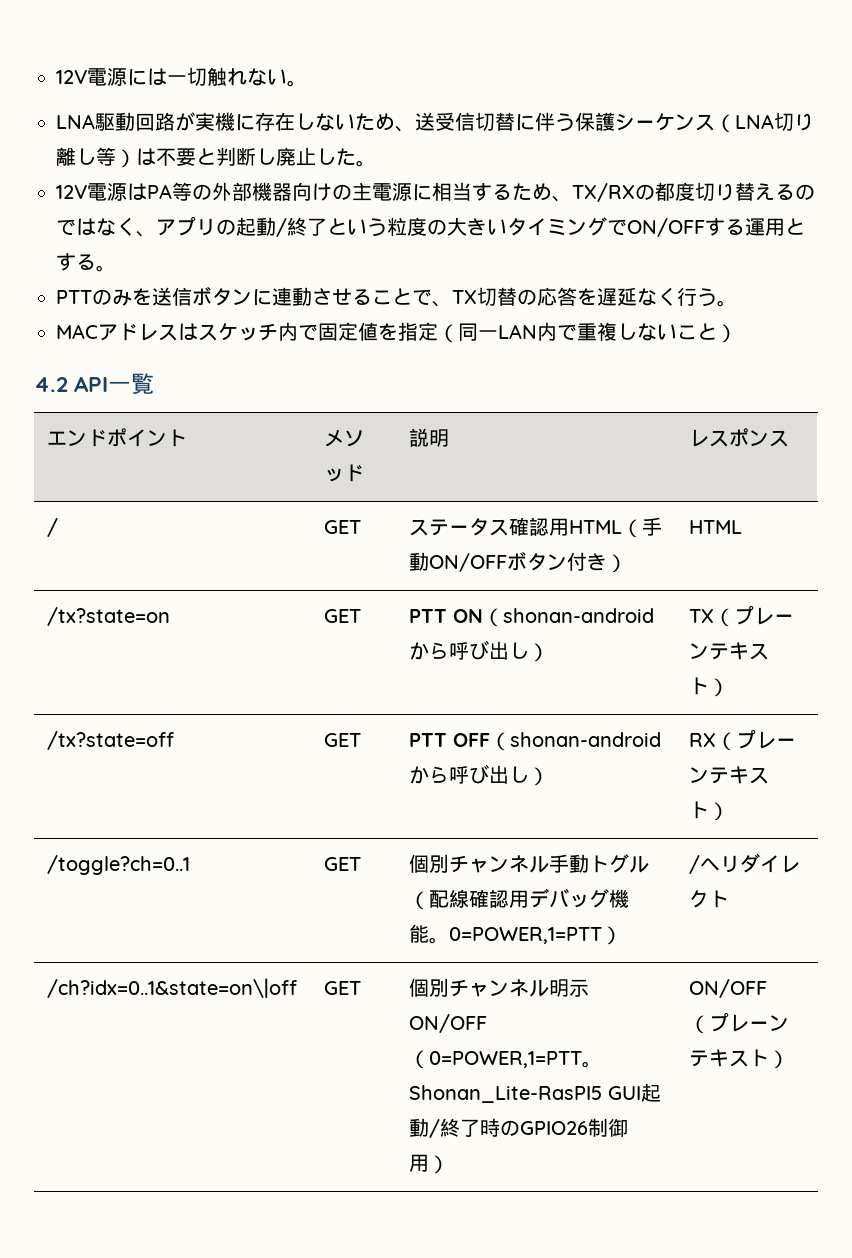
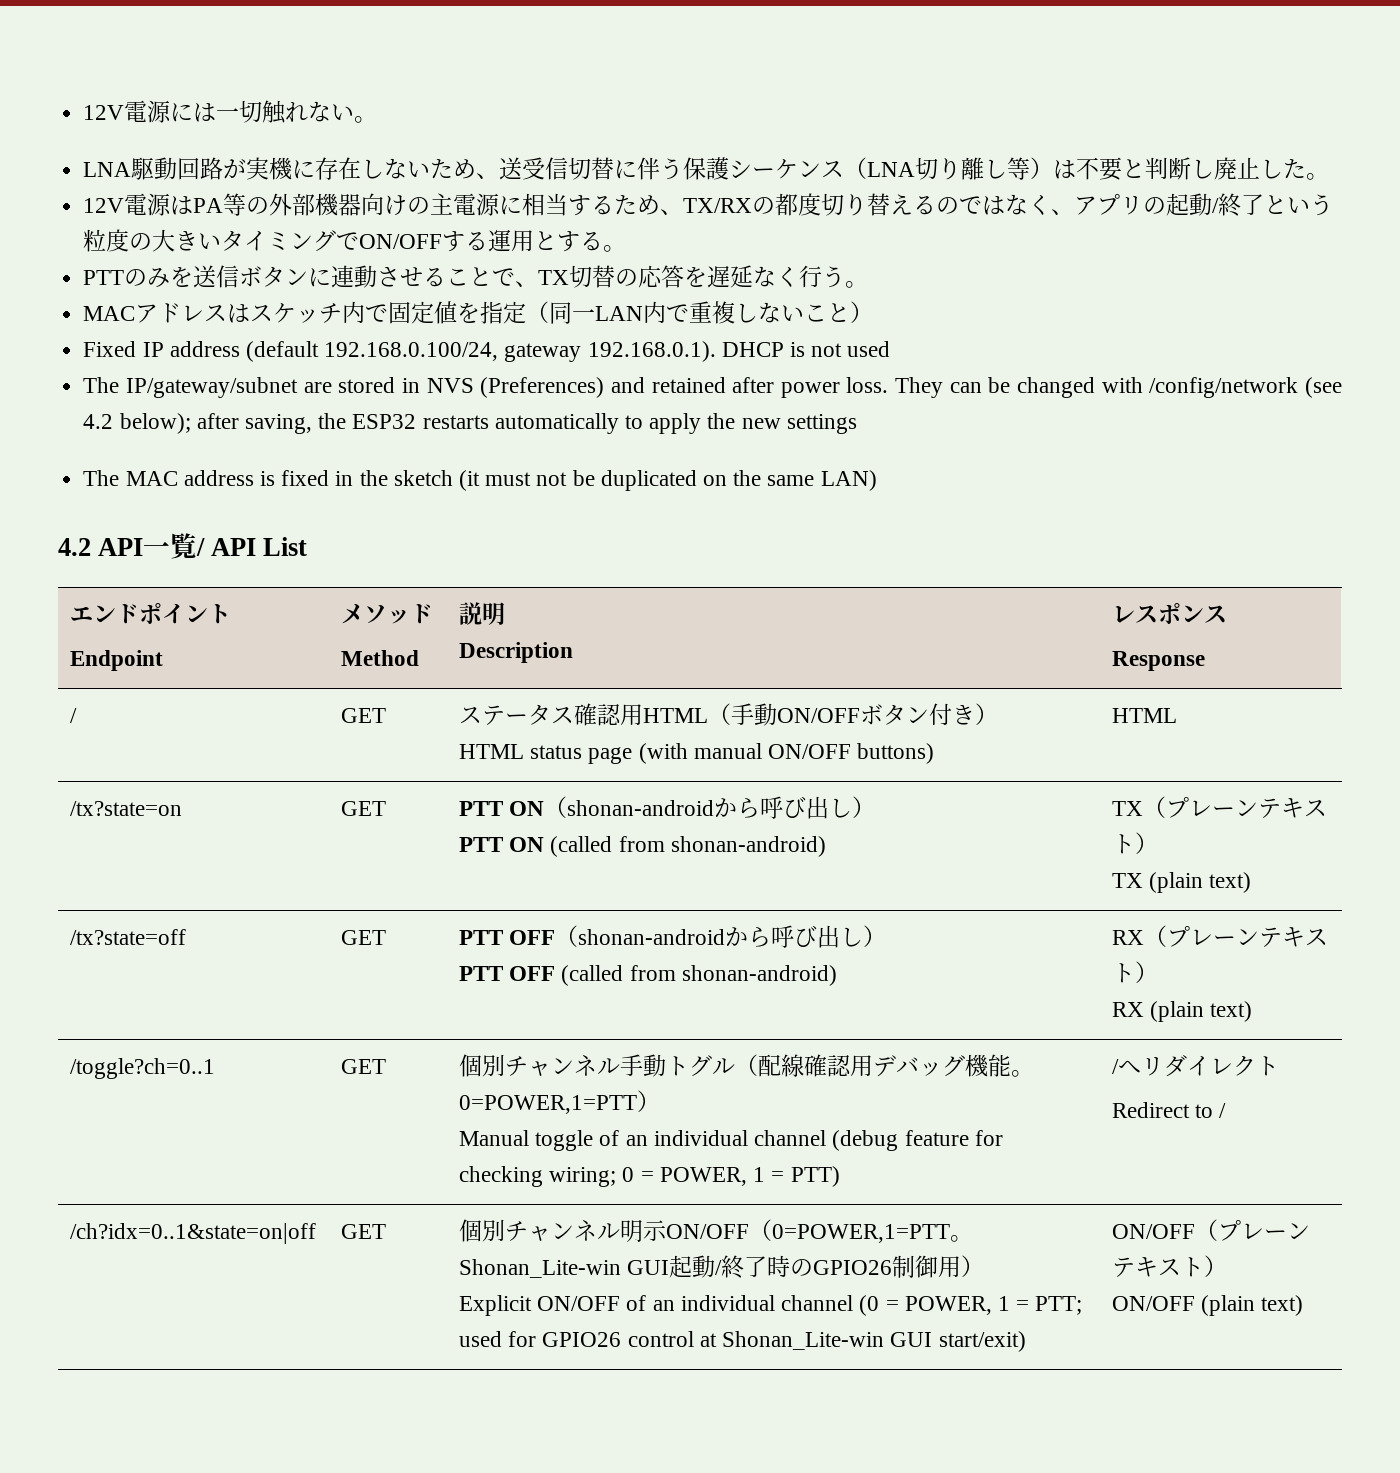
+ Fixed IP address (default 192.168.0.100/24, gateway 192.168.0.1). DHCP is not used
+ The IP/gateway/subnet are stored in NVS (Preferences) and retained after power loss. They can be changed with /config/network (see 4.2 below); after saving, the ESP32 restarts automatically to apply the new settings
+ The MAC address is fixed in the sketch (it must not be duplicated on the same LAN)
- 4.2 API一覧
+ 4.2 API一覧/ API List
- エンドポイント | メソッド | 説明 | レスポンス
+ エンドポイント
+ Endpoint | メソッド
+ Method | 説明
+ Description | レスポンス
+ Response
- / | GET | ステータス確認用HTML（手動ON/OFFボタン付き） | HTML
+ / | GET | ステータス確認用HTML（手動ON/OFFボタン付き）
+ HTML status page (with manual ON/OFF buttons) | HTML
- /tx?state=on | GET | PTT ON（shonan-androidから呼び出し） | TX（プレーンテキスト）
+ /tx?state=on | GET | PTT ON（shonan-androidから呼び出し）
+ PTT ON (called from shonan-android) | TX（プレーンテキスト）
+ TX (plain text)
- /tx?state=off | GET | PTT OFF（shonan-androidから呼び出し） | RX（プレーンテキスト）
+ /tx?state=off | GET | PTT OFF（shonan-androidから呼び出し）
+ PTT OFF (called from shonan-android) | RX（プレーンテキスト）
+ RX (plain text)
+ Manual toggle of an individual channel (debug feature for checking wiring; 0 = POWER, 1 = PTT)
- /ch?idx=0..1&state=on\|off | GET | 個別チャンネル明示ON/OFF（0=POWER,1=PTT。Shonan_Lite-RasPI5 GUI起動/終了時のGPIO26制御用） | ON/OFF（プレーンテキスト）
+ Redirect to /
+ /ch?idx=0..1&state=on|off | GET | 個別チャンネル明示ON/OFF（0=POWER,1=PTT。Shonan_Lite-win GUI起動/終了時のGPIO26制御用）
+ Explicit ON/OFF of an individual channel (0 = POWER, 1 = PTT; used for GPIO26 control at Shonan_Lite-win GUI start/exit) | ON/OFF（プレーンテキスト）
+ ON/OFF (plain text)

